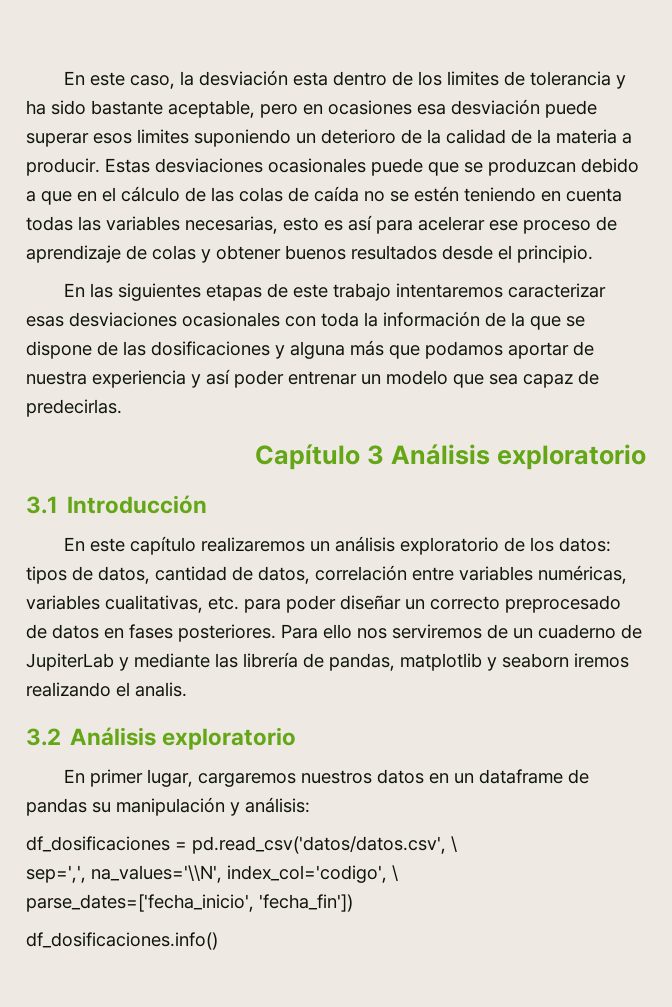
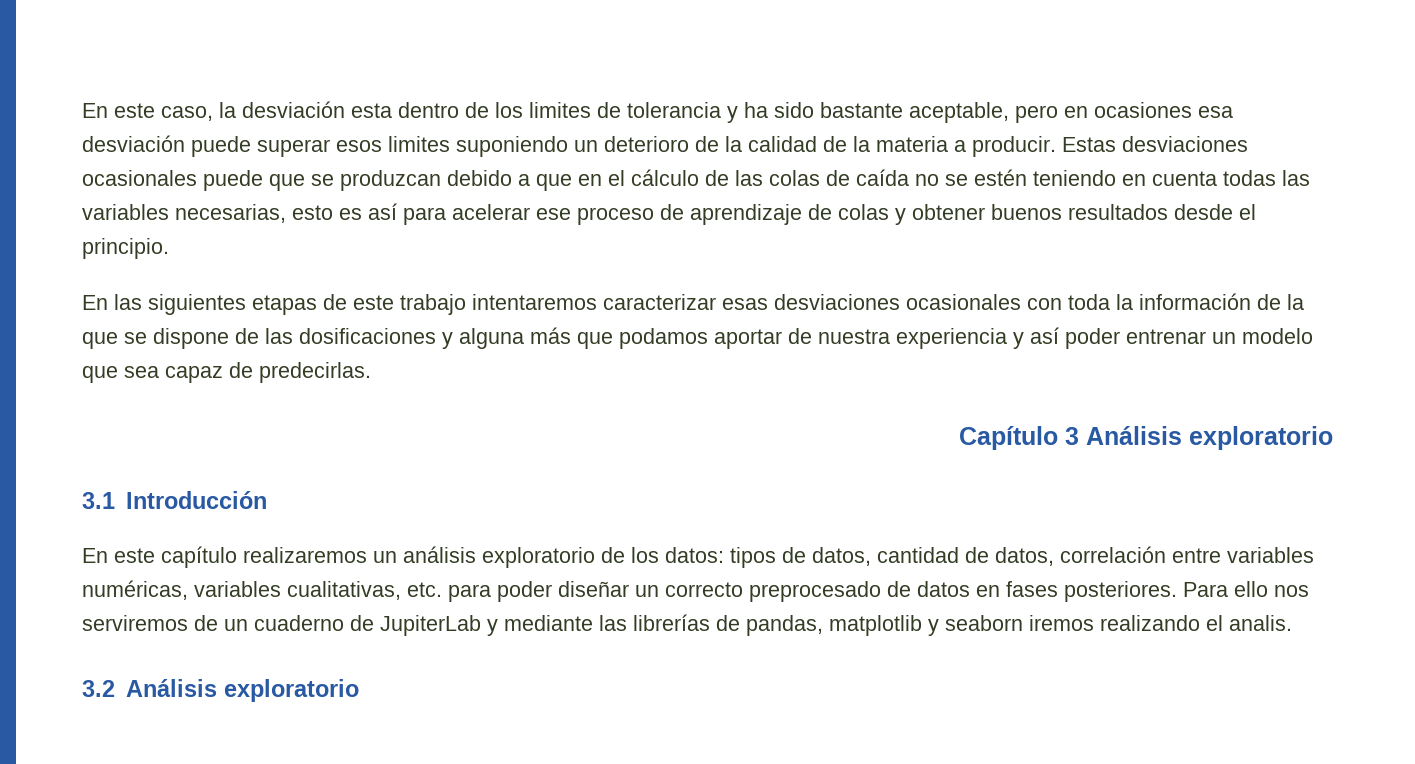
- Para ello nos serviremos de un cuaderno de JupiterLab y mediante las librería de pandas, matplotlib y seaborn iremos realizando el analis.
+ Para ello nos serviremos de un cuaderno de JupiterLab y mediante las librerías de pandas, matplotlib y seaborn iremos realizando el analis.
- En primer lugar, cargaremos nuestros datos en un dataframe de pandas su manipulación y análisis:
- df_dosificaciones = pd.read_csv('datos/datos.csv', \
- sep=',', na_values='\\N', index_col='codigo', \
- parse_dates=['fecha_inicio', 'fecha_fin'])
- df_dosificaciones.info()

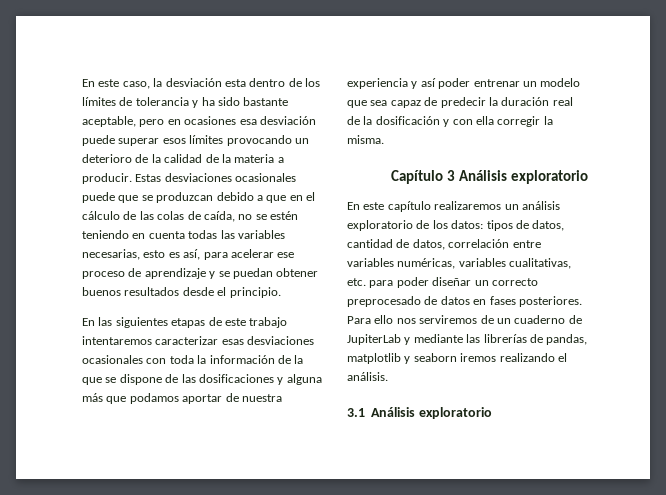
- En este caso, la desviación esta dentro de los limites de tolerancia y ha sido bastante aceptable, pero en ocasiones esa desviación puede superar esos limites suponiendo un deterioro de la calidad de la materia a producir.
+ En este caso, la desviación esta dentro de los límites de tolerancia y ha sido bastante aceptable, pero en ocasiones esa desviación puede superar esos límites provocando un deterioro de la calidad de la materia a producir.
- Estas desviaciones ocasionales puede que se produzcan debido a que en el cálculo de las colas de caída no se estén teniendo en cuenta todas las variables necesarias, esto es así para acelerar ese proceso de aprendizaje de colas y obtener buenos resultados desde el principio.
+ Estas desviaciones ocasionales puede que se produzcan debido a que en el cálculo de las colas de caída, no se estén teniendo en cuenta todas las variables necesarias, esto es así, para acelerar ese proceso de aprendizaje y se puedan obtener buenos resultados desde el principio.
- En las siguientes etapas de este trabajo intentaremos caracterizar esas desviaciones ocasionales con toda la información de la que se dispone de las dosificaciones y alguna más que podamos aportar de nuestra experiencia y así poder entrenar un modelo que sea capaz de predecirlas.
+ En las siguientes etapas de este trabajo intentaremos caracterizar esas desviaciones ocasionales con toda la información de la que se dispone de las dosificaciones y alguna más que podamos aportar de nuestra experiencia y así poder entrenar un modelo que sea capaz de predecir la duración real de la dosificación y con ella corregir la misma.
- 3.1 Introducción
- Para ello nos serviremos de un cuaderno de JupiterLab y mediante las librerías de pandas, matplotlib y seaborn iremos realizando el analis.
- 3.2 Análisis exploratorio
+ Para ello nos serviremos de un cuaderno de JupiterLab y mediante las librerías de pandas, matplotlib y seaborn iremos realizando el análisis.
+ 3.1 Análisis exploratorio

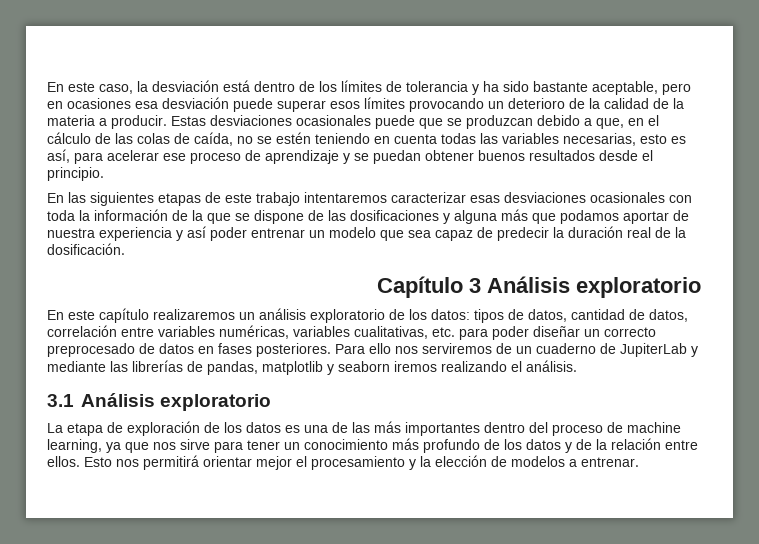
- En este caso, la desviación esta dentro de los límites de tolerancia y ha sido bastante aceptable, pero en ocasiones esa desviación puede superar esos límites provocando un deterioro de la calidad de la materia a producir.
+ En este caso, la desviación está dentro de los límites de tolerancia y ha sido bastante aceptable, pero en ocasiones esa desviación puede superar esos límites provocando un deterioro de la calidad de la materia a producir.
- Estas desviaciones ocasionales puede que se produzcan debido a que en el cálculo de las colas de caída, no se estén teniendo en cuenta todas las variables necesarias, esto es así, para acelerar ese proceso de aprendizaje y se puedan obtener buenos resultados desde el principio.
+ Estas desviaciones ocasionales puede que se produzcan debido a que, en el cálculo de las colas de caída, no se estén teniendo en cuenta todas las variables necesarias, esto es así, para acelerar ese proceso de aprendizaje y se puedan obtener buenos resultados desde el principio.
- En las siguientes etapas de este trabajo intentaremos caracterizar esas desviaciones ocasionales con toda la información de la que se dispone de las dosificaciones y alguna más que podamos aportar de nuestra experiencia y así poder entrenar un modelo que sea capaz de predecir la duración real de la dosificación y con ella corregir la misma.
+ En las siguientes etapas de este trabajo intentaremos caracterizar esas desviaciones ocasionales con toda la información de la que se dispone de las dosificaciones y alguna más que podamos aportar de nuestra experiencia y así poder entrenar un modelo que sea capaz de predecir la duración real de la dosificación.
+ La etapa de exploración de los datos es una de las más importantes dentro del proceso de machine learning, ya que nos sirve para tener un conocimiento más profundo de los datos y de la relación entre ellos. Esto nos permitirá orientar mejor el procesamiento y la elección de modelos a entrenar.

